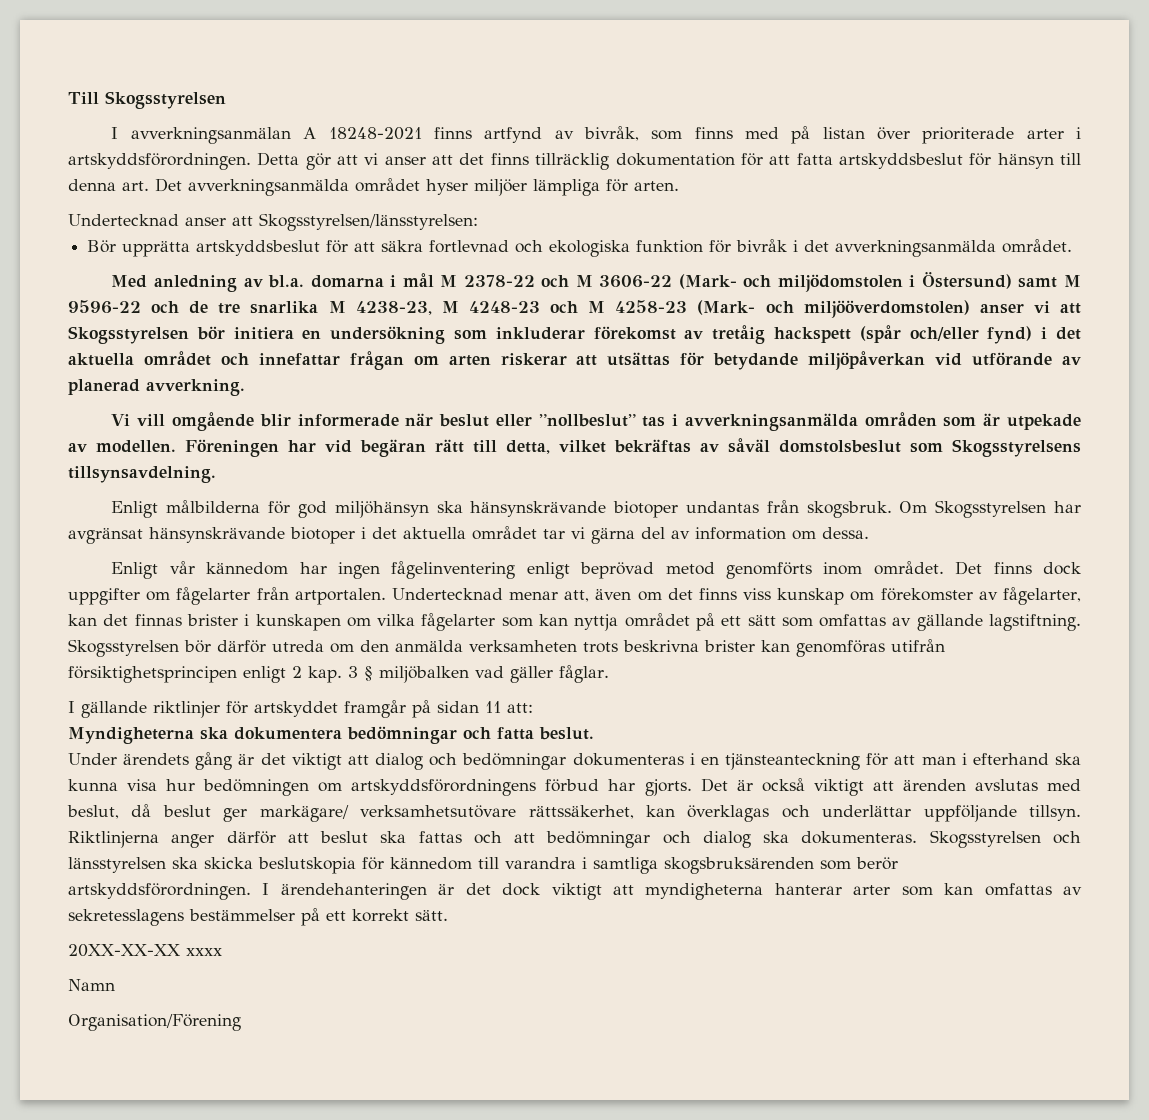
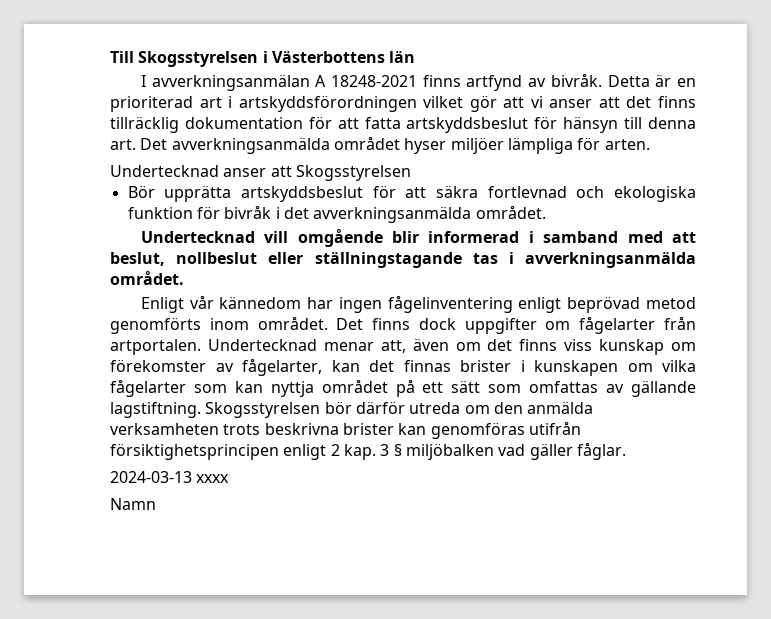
- Till Skogsstyrelsen
+ Till Skogsstyrelsen i Västerbottens län
- I avverkningsanmälan A 18248-2021 finns artfynd av bivråk, som finns med på listan över prioriterade arter i artskyddsförordningen. Detta gör att vi anser att det finns tillräcklig dokumentation för att fatta artskyddsbeslut för hänsyn till denna art. Det avverkningsanmälda området hyser miljöer lämpliga för arten.
+ I avverkningsanmälan A 18248-2021 finns artfynd av bivråk. Detta är en prioriterad art i artskyddsförordningen vilket gör att vi anser att det finns tillräcklig dokumentation för att fatta artskyddsbeslut för hänsyn till denna art. Det avverkningsanmälda området hyser miljöer lämpliga för arten.
- Undertecknad anser att Skogsstyrelsen/länsstyrelsen:
+ Undertecknad anser att Skogsstyrelsen
- Med anledning av bl.a. domarna i mål M 2378-22 och M 3606-22 (Mark- och miljödomstolen i Östersund) samt M 9596-22 och de tre snarlika M 4238-23, M 4248-23 och M 4258-23 (Mark- och miljööverdomstolen) anser vi att Skogsstyrelsen bör initiera en undersökning som inkluderar förekomst av tretåig hackspett (spår och/eller fynd) i det aktuella området och innefattar frågan om arten riskerar att utsättas för betydande miljöpåverkan vid utförande av planerad avverkning.
- Vi vill omgående blir informerade när beslut eller ”nollbeslut” tas i avverkningsanmälda områden som är utpekade av modellen. Föreningen har vid begäran rätt till detta, vilket bekräftas av såväl domstolsbeslut som Skogsstyrelsens tillsynsavdelning.
- Enligt målbilderna för god miljöhänsyn ska hänsynskrävande biotoper undantas från skogsbruk. Om Skogsstyrelsen har avgränsat hänsynskrävande biotoper i det aktuella området tar vi gärna del av information om dessa.
+ Undertecknad vill omgående blir informerad i samband med att beslut, nollbeslut eller ställningstagande tas i avverkningsanmälda området.
- I gällande riktlinjer för artskyddet framgår på sidan 11 att:
- Myndigheterna ska dokumentera bedömningar och fatta beslut.
- Under ärendets gång är det viktigt att dialog och bedömningar dokumenteras i en tjänsteanteckning för att man i efterhand ska kunna visa hur bedömningen om artskyddsförordningens förbud har gjorts. Det är också viktigt att ärenden avslutas med beslut, då beslut ger markägare/ verksamhetsutövare rättssäkerhet, kan överklagas och underlättar uppföljande tillsyn. Riktlinjerna anger därför att beslut ska fattas och att bedömningar och dialog ska dokumenteras. Skogsstyrelsen och länsstyrelsen ska skicka beslutskopia för kännedom till varandra i samtliga skogsbruksärenden som berör artskyddsförordningen. I ärendehanteringen är det dock viktigt att myndigheterna hanterar arter som kan omfattas av sekretesslagens bestämmelser på ett korrekt sätt.
- 20XX-XX-XX xxxx
+ 2024-03-13 xxxx
- Organisation/Förening

